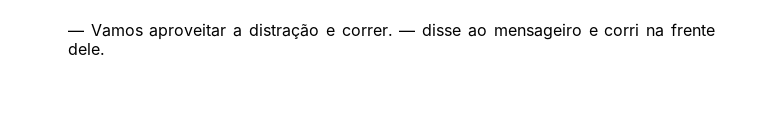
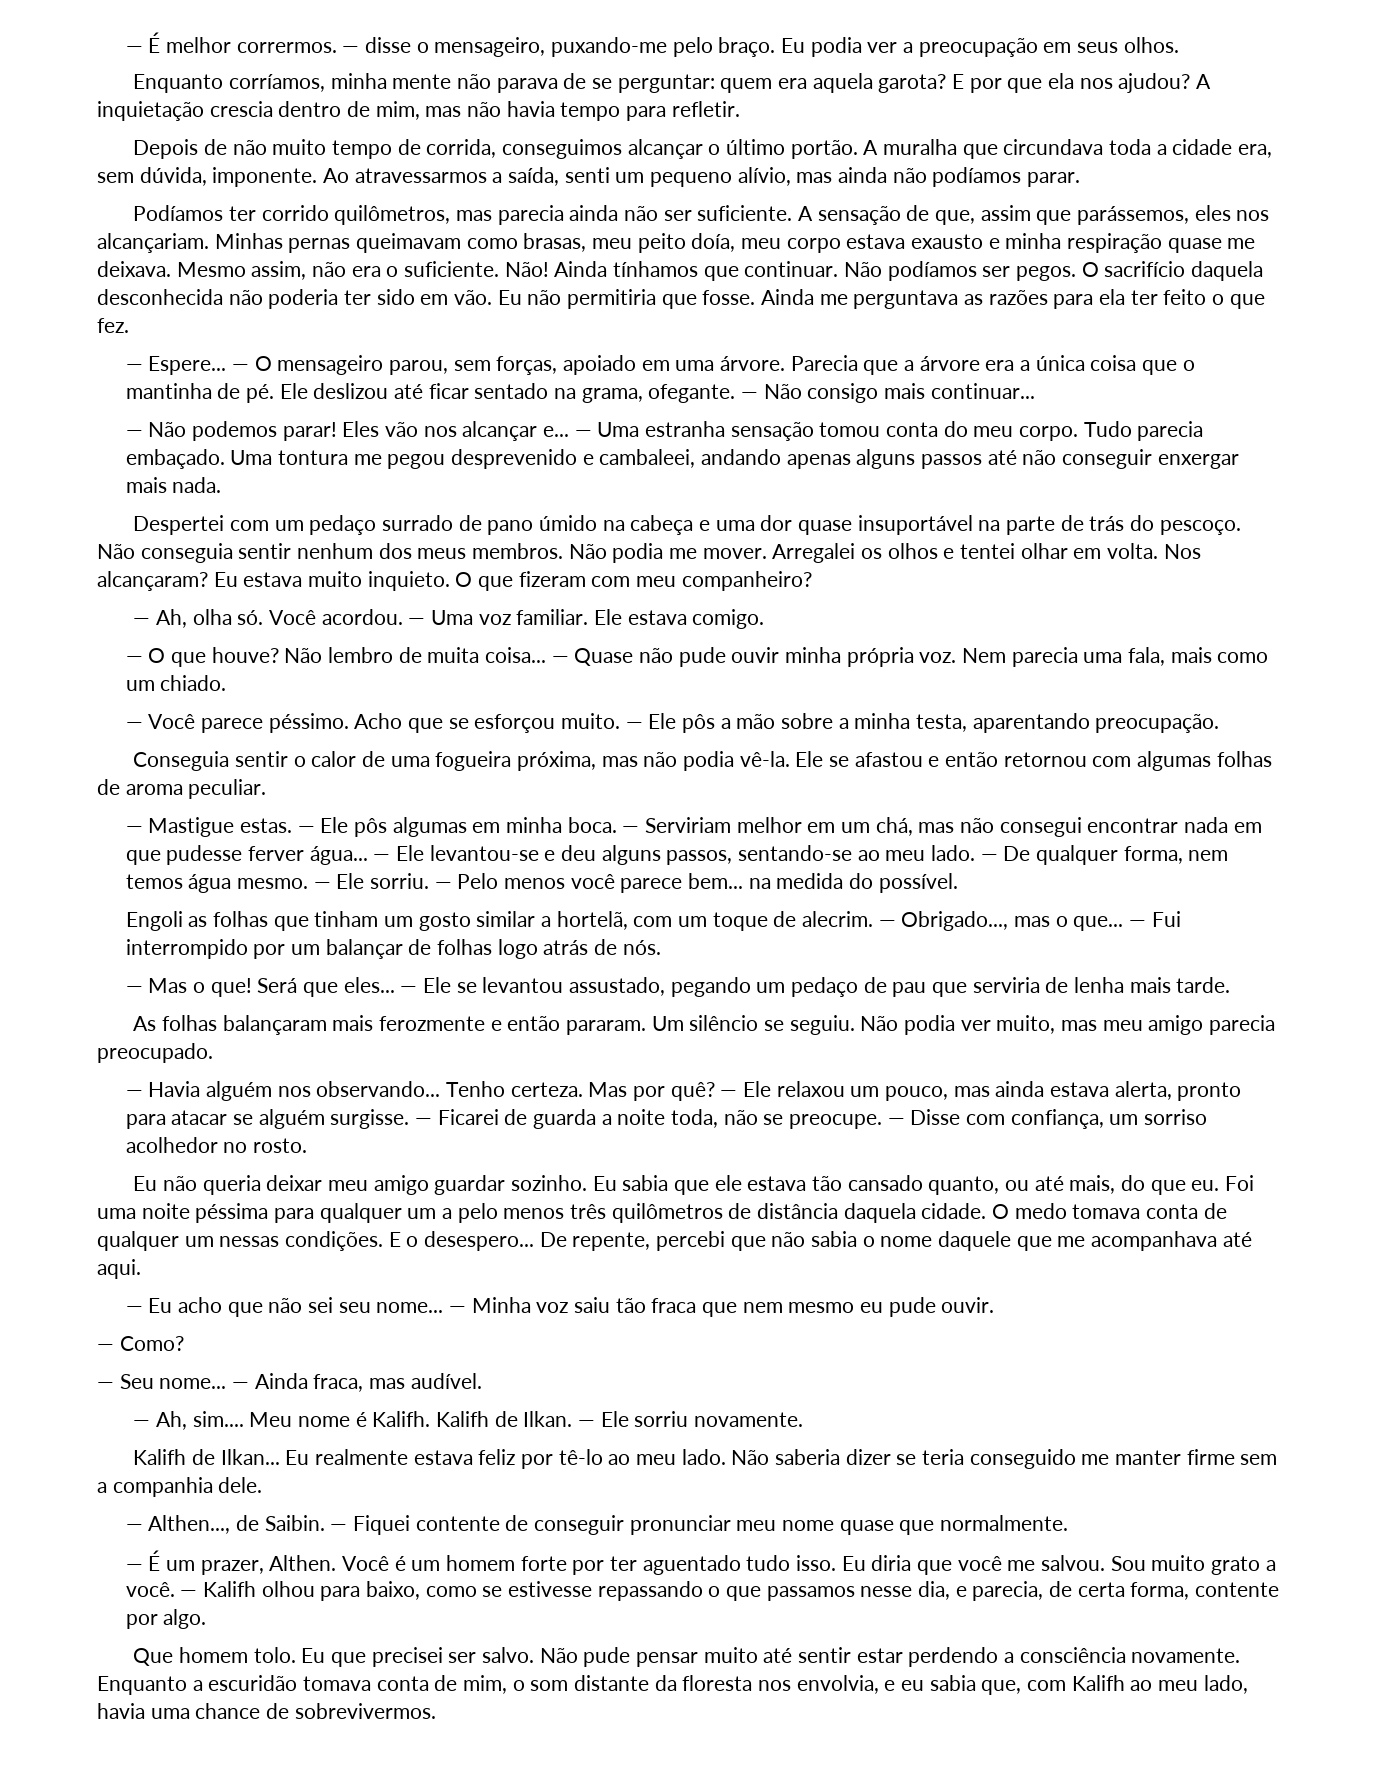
- — Vamos aproveitar a distração e correr. — disse ao mensageiro e corri na frente dele.
+ — É melhor corrermos. — disse o mensageiro, puxando-me pelo braço. Eu podia ver a preocupação em seus olhos.
+ Enquanto corríamos, minha mente não parava de se perguntar: quem era aquela garota? E por que ela nos ajudou? A inquietação crescia dentro de mim, mas não havia tempo para refletir.
+ Depois de não muito tempo de corrida, conseguimos alcançar o último portão. A muralha que circundava toda a cidade era, sem dúvida, imponente. Ao atravessarmos a saída, senti um pequeno alívio, mas ainda não podíamos parar.
+ Podíamos ter corrido quilômetros, mas parecia ainda não ser suficiente. A sensação de que, assim que parássemos, eles nos alcançariam. Minhas pernas queimavam como brasas, meu peito doía, meu corpo estava exausto e minha respiração quase me deixava. Mesmo assim, não era o suficiente. Não! Ainda tínhamos que continuar. Não podíamos ser pegos. O sacrifício daquela desconhecida não poderia ter sido em vão. Eu não permitiria que fosse. Ainda me perguntava as razões para ela ter feito o que fez.
+ — Espere... — O mensageiro parou, sem forças, apoiado em uma árvore. Parecia que a árvore era a única coisa que o mantinha de pé. Ele deslizou até ficar sentado na grama, ofegante. — Não consigo mais continuar...
+ — Não podemos parar! Eles vão nos alcançar e... — Uma estranha sensação tomou conta do meu corpo. Tudo parecia embaçado. Uma tontura me pegou desprevenido e cambaleei, andando apenas alguns passos até não conseguir enxergar mais nada.
+ Despertei com um pedaço surrado de pano úmido na cabeça e uma dor quase insuportável na parte de trás do pescoço. Não conseguia sentir nenhum dos meus membros. Não podia me mover. Arregalei os olhos e tentei olhar em volta. Nos alcançaram? Eu estava muito inquieto. O que fizeram com meu companheiro?
+ — Ah, olha só. Você acordou. — Uma voz familiar. Ele estava comigo.
+ — O que houve? Não lembro de muita coisa... — Quase não pude ouvir minha própria voz. Nem parecia uma fala, mais como um chiado.
+ — Você parece péssimo. Acho que se esforçou muito. — Ele pôs a mão sobre a minha testa, aparentando preocupação.
+ Conseguia sentir o calor de uma fogueira próxima, mas não podia vê-la. Ele se afastou e então retornou com algumas folhas de aroma peculiar.
+ — Mastigue estas. — Ele pôs algumas em minha boca. — Serviriam melhor em um chá, mas não consegui encontrar nada em que pudesse ferver água... — Ele levantou-se e deu alguns passos, sentando-se ao meu lado. — De qualquer forma, nem temos água mesmo. — Ele sorriu. — Pelo menos você parece bem... na medida do possível.
+ Engoli as folhas que tinham um gosto similar a hortelã, com um toque de alecrim. — Obrigado..., mas o que... — Fui interrompido por um balançar de folhas logo atrás de nós.
+ — Mas o que! Será que eles... — Ele se levantou assustado, pegando um pedaço de pau que serviria de lenha mais tarde.
+ As folhas balançaram mais ferozmente e então pararam. Um silêncio se seguiu. Não podia ver muito, mas meu amigo parecia preocupado.
+ — Havia alguém nos observando... Tenho certeza. Mas por quê? — Ele relaxou um pouco, mas ainda estava alerta, pronto para atacar se alguém surgisse. — Ficarei de guarda a noite toda, não se preocupe. — Disse com confiança, um sorriso acolhedor no rosto.
+ Eu não queria deixar meu amigo guardar sozinho. Eu sabia que ele estava tão cansado quanto, ou até mais, do que eu. Foi uma noite péssima para qualquer um a pelo menos três quilômetros de distância daquela cidade. O medo tomava conta de qualquer um nessas condições. E o desespero... De repente, percebi que não sabia o nome daquele que me acompanhava até aqui.
+ — Eu acho que não sei seu nome... — Minha voz saiu tão fraca que nem mesmo eu pude ouvir.
+ — Como?
+ — Seu nome... — Ainda fraca, mas audível.
+ — Ah, sim.... Meu nome é Kalifh. Kalifh de Ilkan. — Ele sorriu novamente.
+ Kalifh de Ilkan... Eu realmente estava feliz por tê-lo ao meu lado. Não saberia dizer se teria conseguido me manter firme sem a companhia dele.
+ — Althen..., de Saibin. — Fiquei contente de conseguir pronunciar meu nome quase que normalmente.
+ — É um prazer, Althen. Você é um homem forte por ter aguentado tudo isso. Eu diria que você me salvou. Sou muito grato a você. — Kalifh olhou para baixo, como se estivesse repassando o que passamos nesse dia, e parecia, de certa forma, contente por algo.
+ Que homem tolo. Eu que precisei ser salvo. Não pude pensar muito até sentir estar perdendo a consciência novamente. Enquanto a escuridão tomava conta de mim, o som distante da floresta nos envolvia, e eu sabia que, com Kalifh ao meu lado, havia uma chance de sobrevivermos.

